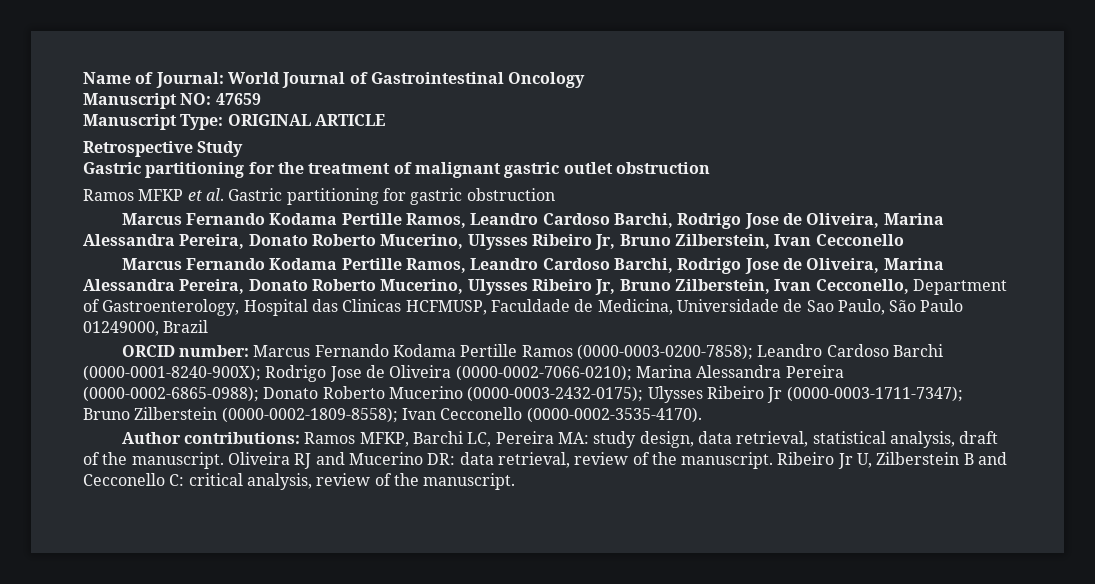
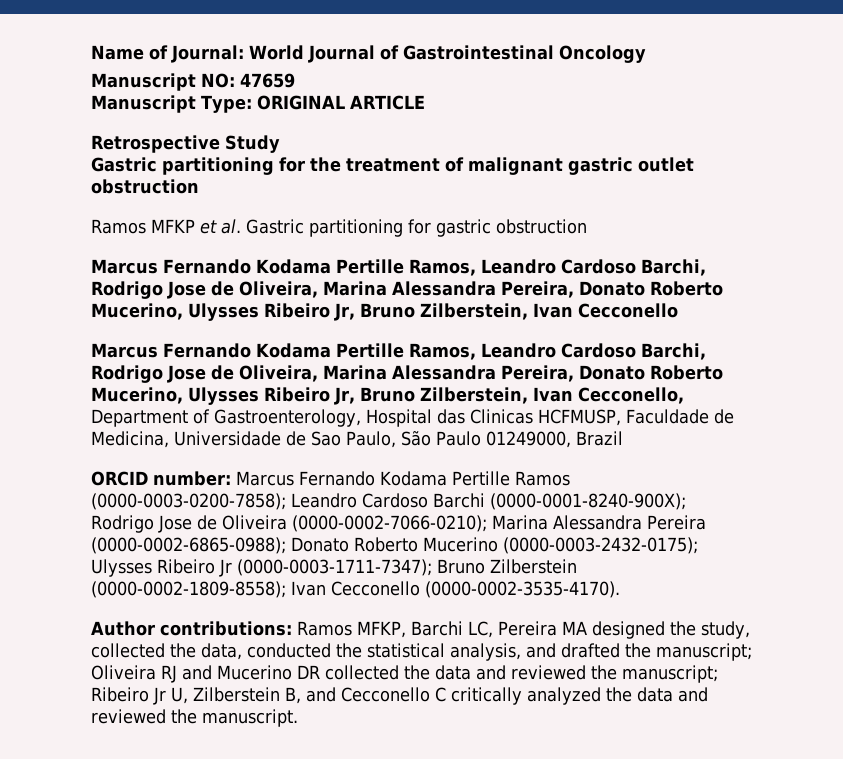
- Author contributions: Ramos MFKP, Barchi LC, Pereira MA: study design, data retrieval, statistical analysis, draft of the manuscript. Oliveira RJ and Mucerino DR: data retrieval, review of the manuscript. Ribeiro Jr U, Zilberstein B and Cecconello C: critical analysis, review of the manuscript.
+ Author contributions: Ramos MFKP, Barchi LC, Pereira MA designed the study, collected the data, conducted the statistical analysis, and drafted the manuscript; Oliveira RJ and Mucerino DR collected the data and reviewed the manuscript; Ribeiro Jr U, Zilberstein B, and Cecconello C critically analyzed the data and reviewed the manuscript.

